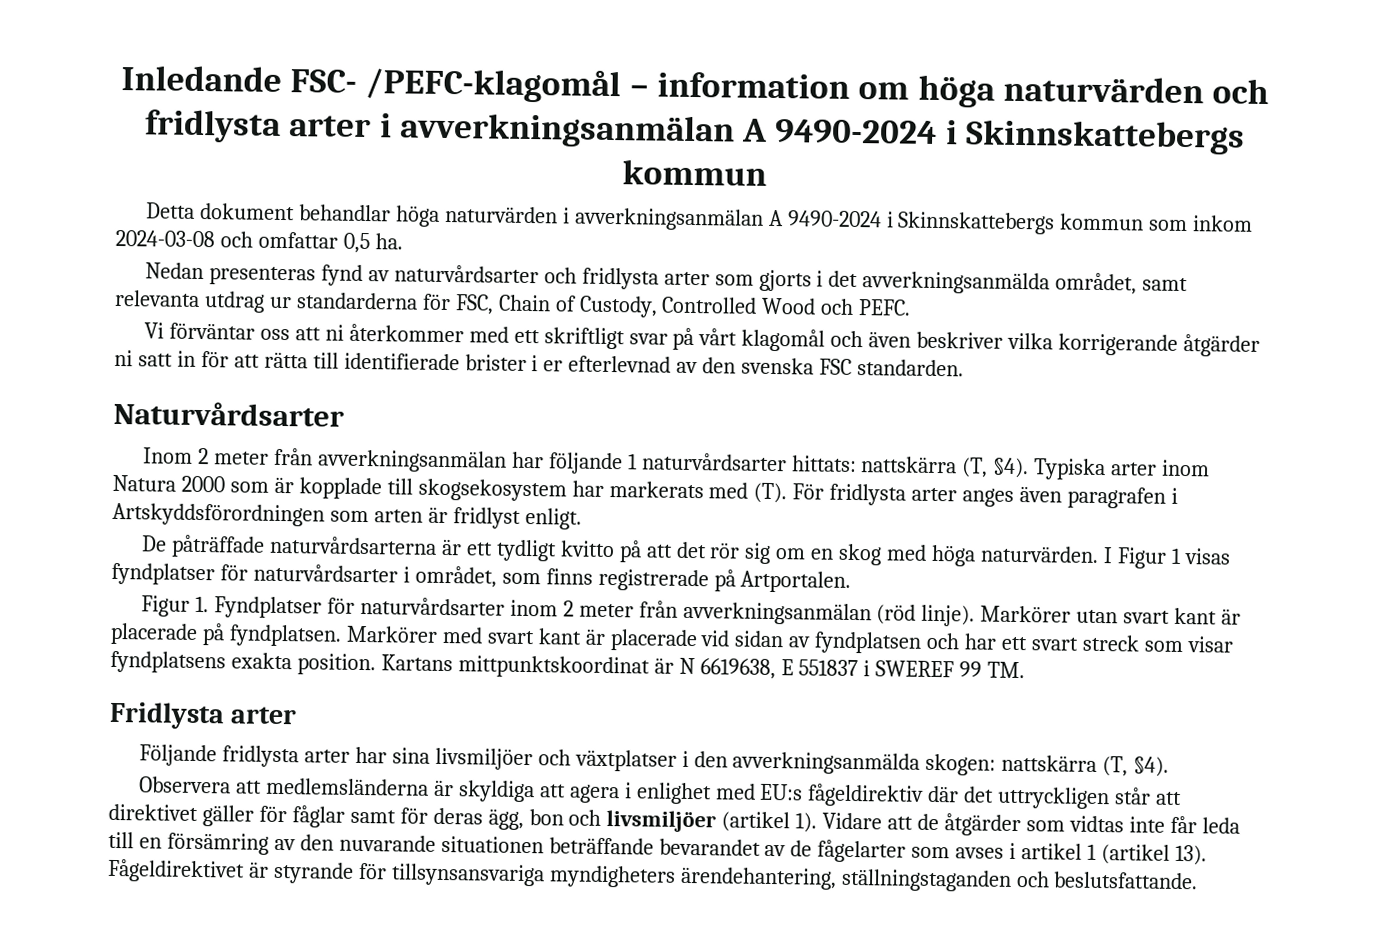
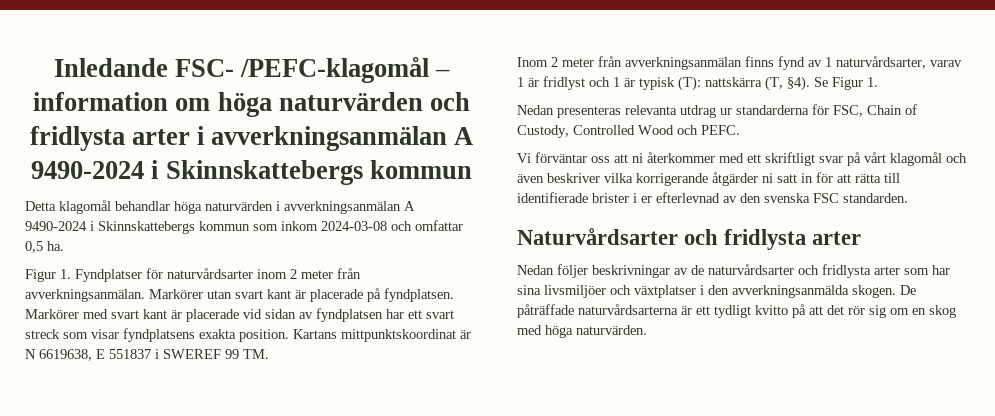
- Detta dokument behandlar höga naturvärden i avverkningsanmälan A 9490-2024 i Skinnskattebergs kommun som inkom 2024-03-08 och omfattar 0,5 ha.
+ Detta klagomål behandlar höga naturvärden i avverkningsanmälan A 9490-2024 i Skinnskattebergs kommun som inkom 2024-03-08 och omfattar 0,5 ha.
- Nedan presenteras fynd av naturvårdsarter och fridlysta arter som gjorts i det avverkningsanmälda området, samt relevanta utdrag ur standarderna för FSC, Chain of Custody, Controlled Wood och PEFC.
+ Figur 1. Fyndplatser för naturvårdsarter inom 2 meter från avverkningsanmälan. Markörer utan svart kant är placerade på fyndplatsen. Markörer med svart kant är placerade vid sidan av fyndplatsen har ett svart streck som visar fyndplatsens exakta position. Kartans mittpunktskoordinat är N 6619638, E 551837 i SWEREF 99 TM.
+ Inom 2 meter från avverkningsanmälan finns fynd av 1 naturvårdsarter, varav 1 är fridlyst och 1 är typisk (T): nattskärra (T, §4). Se Figur 1.
+ Nedan presenteras relevanta utdrag ur standarderna för FSC, Chain of Custody, Controlled Wood och PEFC.
- Naturvårdsarter
- Inom 2 meter från avverkningsanmälan har följande 1 naturvårdsarter hittats: nattskärra (T, §4). Typiska arter inom Natura 2000 som är kopplade till skogsekosystem har markerats med (T). För fridlysta arter anges även paragrafen i Artskyddsförordningen som arten är fridlyst enligt.
- De påträffade naturvårdsarterna är ett tydligt kvitto på att det rör sig om en skog med höga naturvärden. I Figur 1 visas fyndplatser för naturvårdsarter i området, som finns registrerade på Artportalen.
- Figur 1. Fyndplatser för naturvårdsarter inom 2 meter från avverkningsanmälan (röd linje). Markörer utan svart kant är placerade på fyndplatsen. Markörer med svart kant är placerade vid sidan av fyndplatsen och har ett svart streck som visar fyndplatsens exakta position. Kartans mittpunktskoordinat är N 6619638, E 551837 i SWEREF 99 TM.
- Fridlysta arter
- Följande fridlysta arter har sina livsmiljöer och växtplatser i den avverkningsanmälda skogen: nattskärra (T, §4).
- Observera att medlemsländerna är skyldiga att agera i enlighet med EU:s fågeldirektiv där det uttryckligen står att direktivet gäller för fåglar samt för deras ägg, bon och livsmiljöer (artikel 1). Vidare att de åtgärder som vidtas inte får leda till en försämring av den nuvarande situationen beträffande bevarandet av de fågelarter som avses i artikel 1 (artikel 13). Fågeldirektivet är styrande för tillsynsansvariga myndigheters ärendehantering, ställningstaganden och beslutsfattande.
+ Naturvårdsarter och fridlysta arter
+ Nedan följer beskrivningar av de naturvårdsarter och fridlysta arter som har sina livsmiljöer och växtplatser i den avverkningsanmälda skogen. De påträffade naturvårdsarterna är ett tydligt kvitto på att det rör sig om en skog med höga naturvärden.

